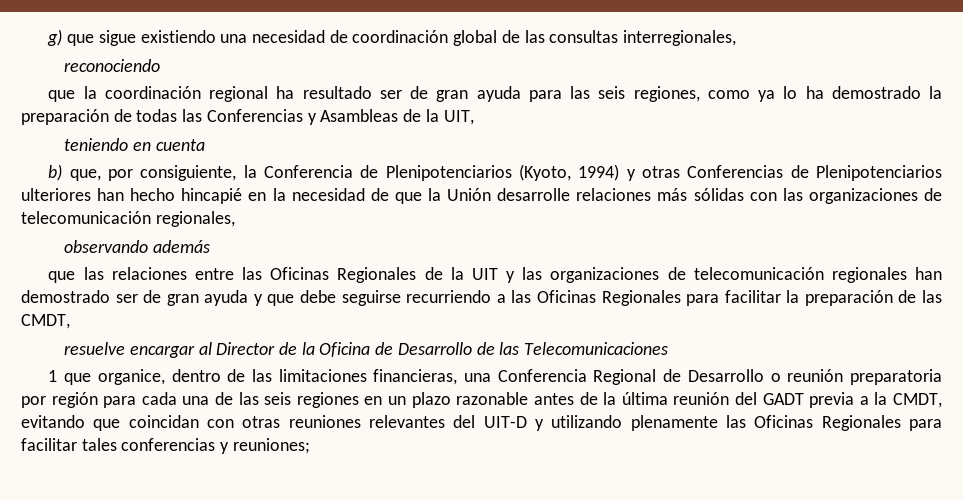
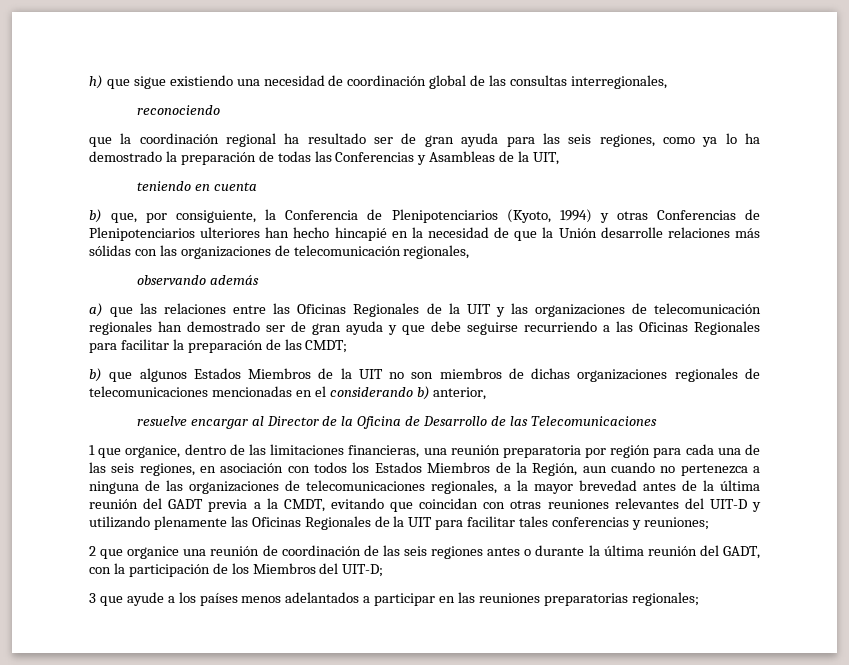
- g) que sigue existiendo una necesidad de coordinación global de las consultas interregionales,
+ h) que sigue existiendo una necesidad de coordinación global de las consultas interregionales,
- que las relaciones entre las Oficinas Regionales de la UIT y las organizaciones de telecomunicación regionales han demostrado ser de gran ayuda y que debe seguirse recurriendo a las Oficinas Regionales para facilitar la preparación de las CMDT,
+ a) que las relaciones entre las Oficinas Regionales de la UIT y las organizaciones de telecomunicación regionales han demostrado ser de gran ayuda y que debe seguirse recurriendo a las Oficinas Regionales para facilitar la preparación de las CMDT;
+ b) que algunos Estados Miembros de la UIT no son miembros de dichas organizaciones regionales de telecomunicaciones mencionadas en el considerando b) anterior,
- 1 que organice, dentro de las limitaciones financieras, una Conferencia Regional de Desarrollo o reunión preparatoria por región para cada una de las seis regiones en un plazo razonable antes de la última reunión del GADT previa a la CMDT, evitando que coincidan con otras reuniones relevantes del UIT-D y utilizando plenamente las Oficinas Regionales para facilitar tales conferencias y reuniones;
+ 1 que organice, dentro de las limitaciones financieras, una reunión preparatoria por región para cada una de las seis regiones, en asociación con todos los Estados Miembros de la Región, aun cuando no pertenezca a ninguna de las organizaciones de telecomunicaciones regionales, a la mayor brevedad antes de la última reunión del GADT previa a la CMDT, evitando que coincidan con otras reuniones relevantes del UIT-D y utilizando plenamente las Oficinas Regionales de la UIT para facilitar tales conferencias y reuniones;
+ 2 que organice una reunión de coordinación de las seis regiones antes o durante la última reunión del GADT, con la participación de los Miembros del UIT-D;
+ 3 que ayude a los países menos adelantados a participar en las reuniones preparatorias regionales;

